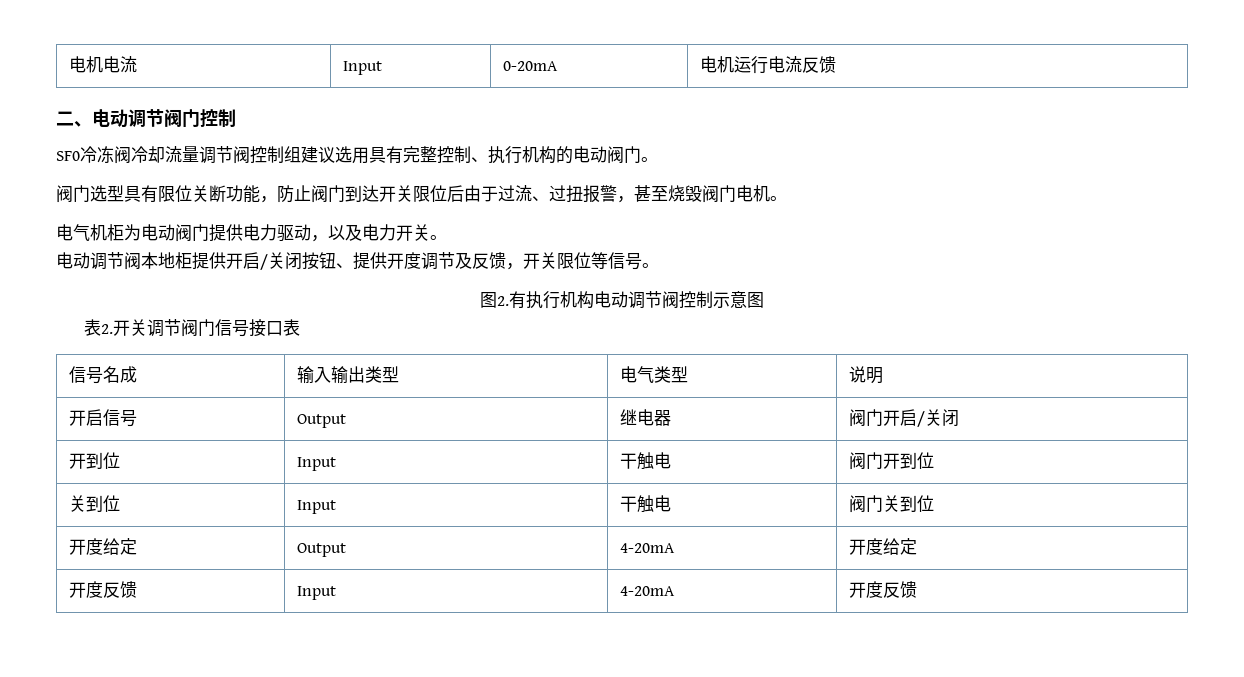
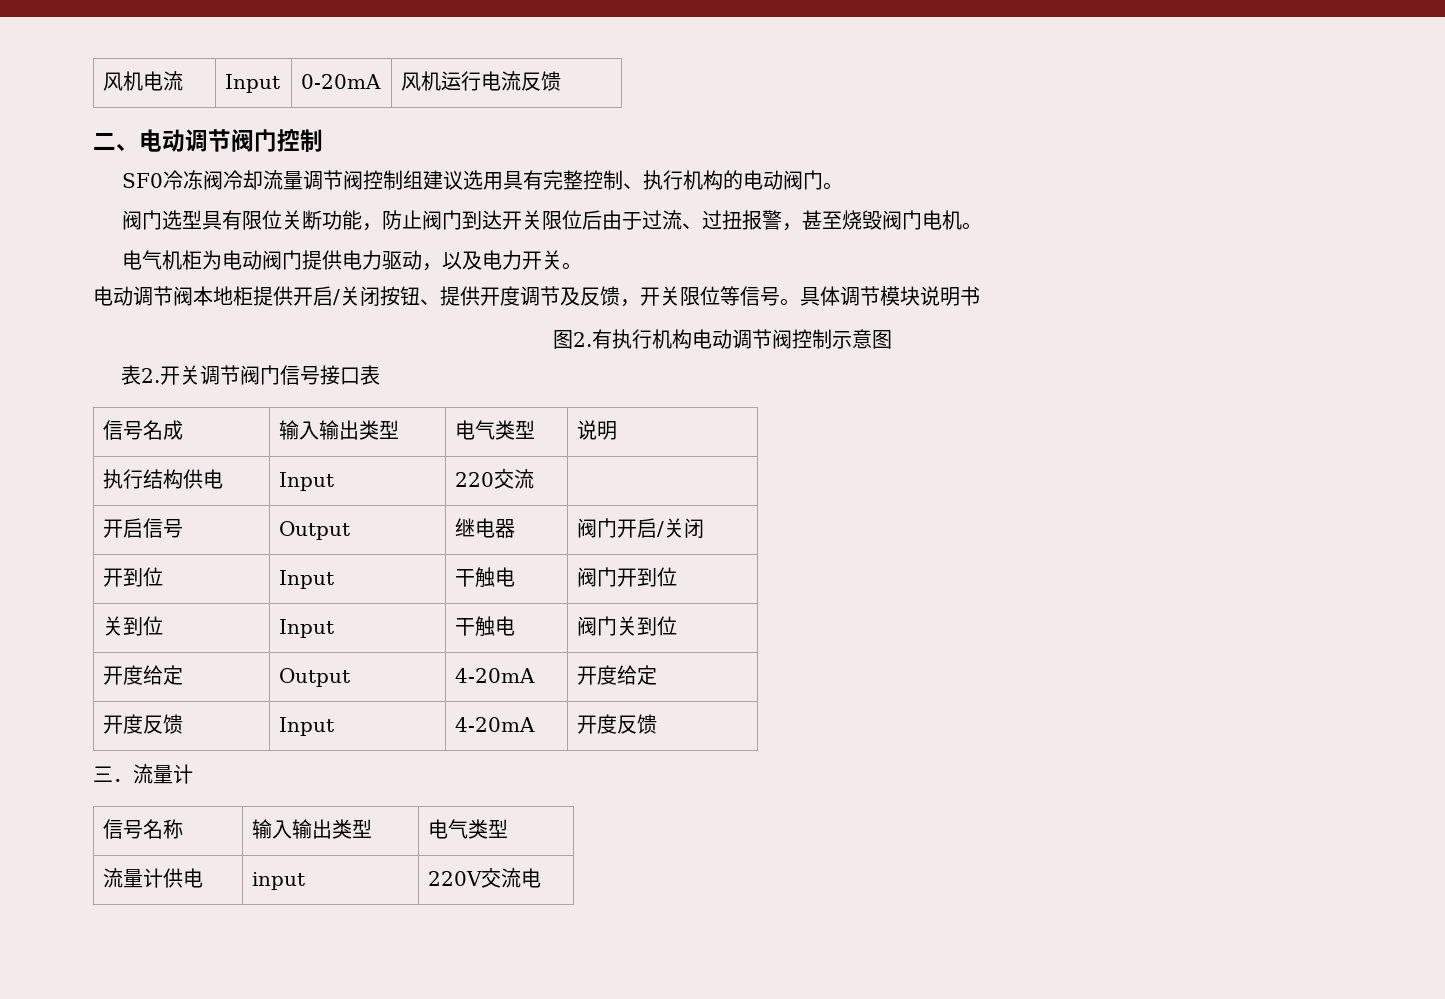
- 电机电流 | Input | 0-20mA | 电机运行电流反馈
+ 风机电流 | Input | 0-20mA | 风机运行电流反馈
+ 具体调节模块说明书
+ 执行结构供电 | Input | 220交流 |
+ 三．流量计
+ 信号名称 | 输入输出类型 | 电气类型
+ 流量计供电 | input | 220V交流电

